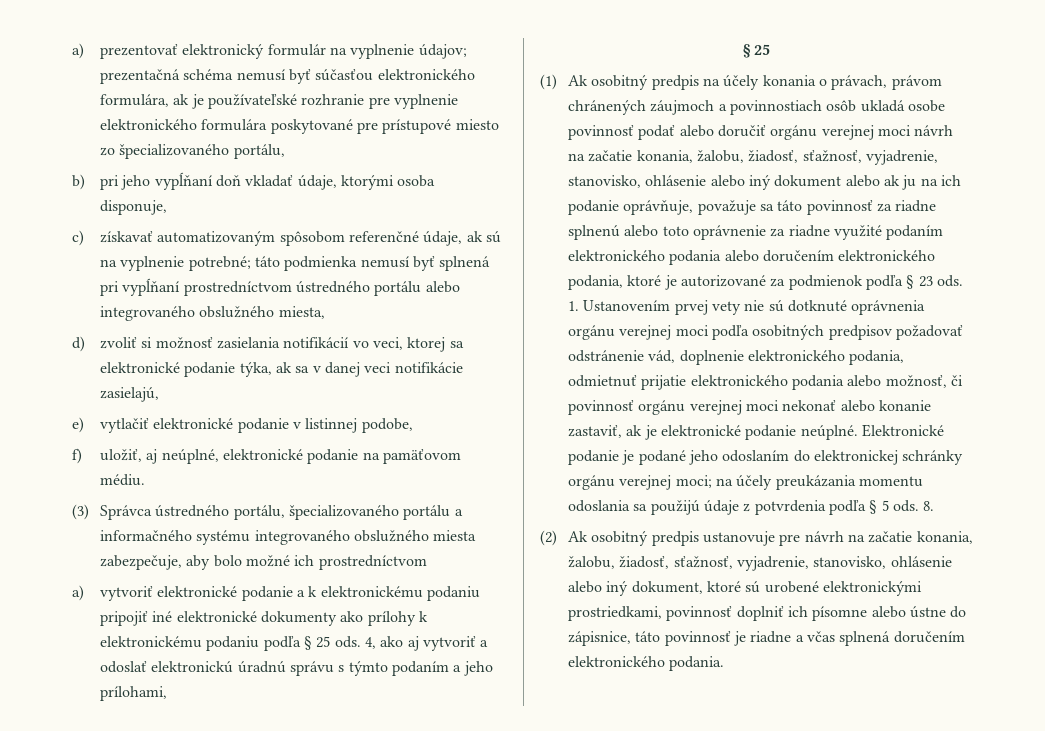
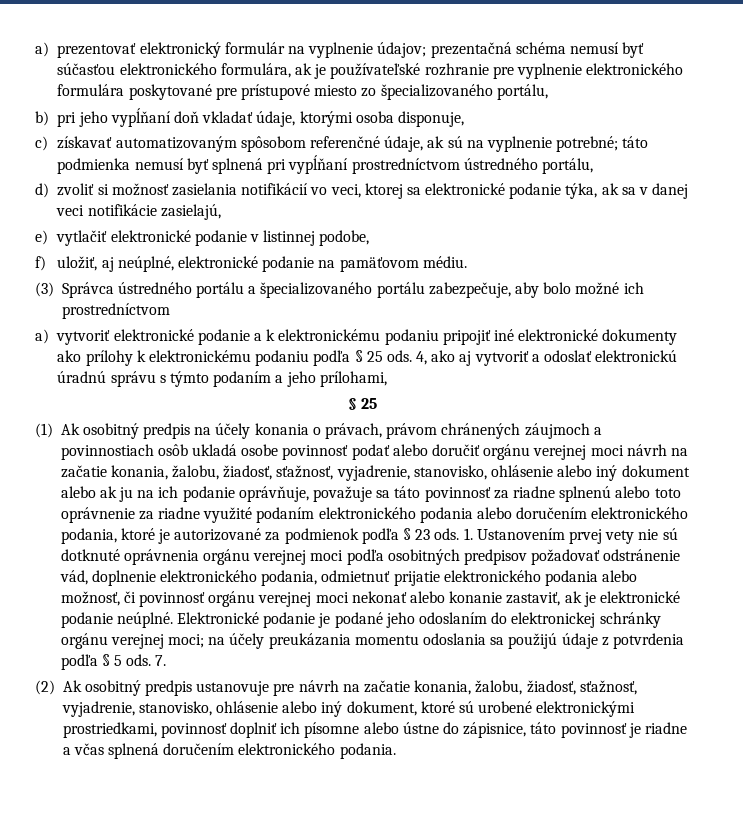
- c) získavať automatizovaným spôsobom referenčné údaje, ak sú na vyplnenie potrebné; táto podmienka nemusí byť splnená pri vypĺňaní prostredníctvom ústredného portálu alebo integrovaného obslužného miesta,
+ c) získavať automatizovaným spôsobom referenčné údaje, ak sú na vyplnenie potrebné; táto podmienka nemusí byť splnená pri vypĺňaní prostredníctvom ústredného portálu,
- (3) Správca ústredného portálu, špecializovaného portálu a informačného systému integrovaného obslužného miesta zabezpečuje, aby bolo možné ich prostredníctvom
+ (3) Správca ústredného portálu a špecializovaného portálu zabezpečuje, aby bolo možné ich prostredníctvom
- 8.
+ 7.

